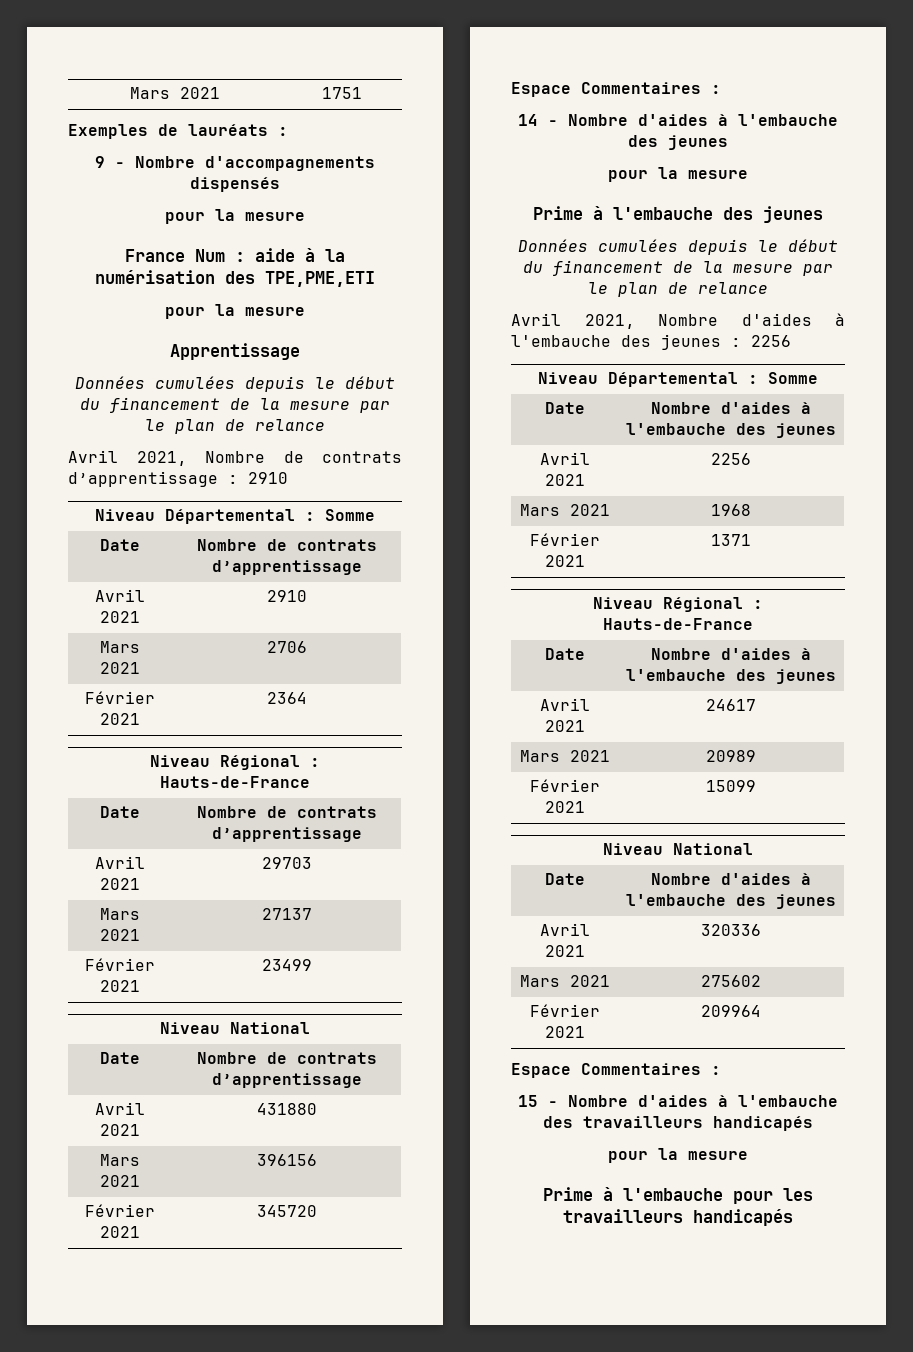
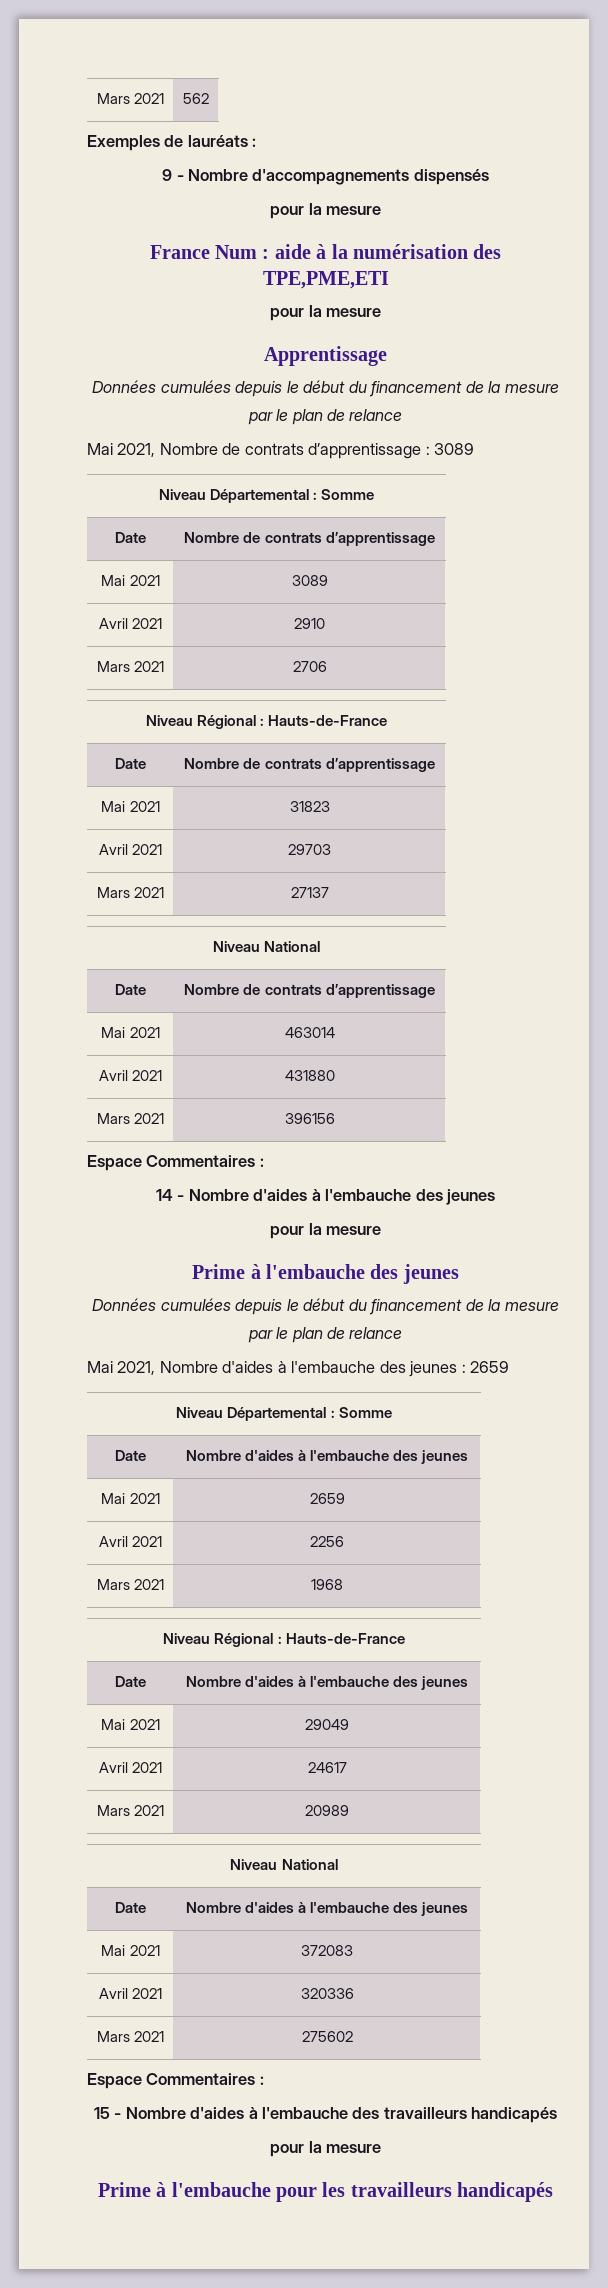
- Mars 2021 | 1751
+ Mars 2021 | 562
- Avril 2021, Nombre de contrats d’apprentissage : 2910
+ Mai 2021, Nombre de contrats d’apprentissage : 3089
+ Mai 2021 | 3089
- Février 2021 | 2364
+ Mai 2021 | 31823
- Février 2021 | 23499
+ Mai 2021 | 463014
- Février 2021 | 345720
- Avril 2021, Nombre d'aides à l'embauche des jeunes : 2256
+ Mai 2021, Nombre d'aides à l'embauche des jeunes : 2659
+ Mai 2021 | 2659
- Février 2021 | 1371
+ Mai 2021 | 29049
- Février 2021 | 15099
+ Mai 2021 | 372083
- Février 2021 | 209964

